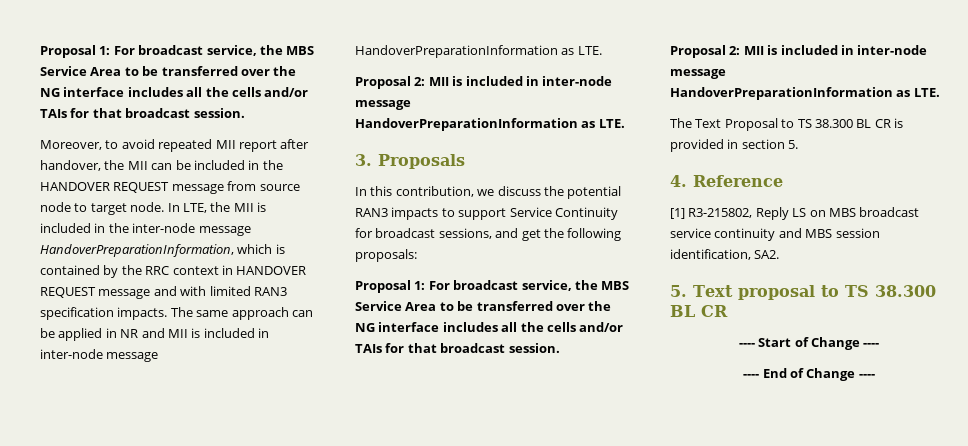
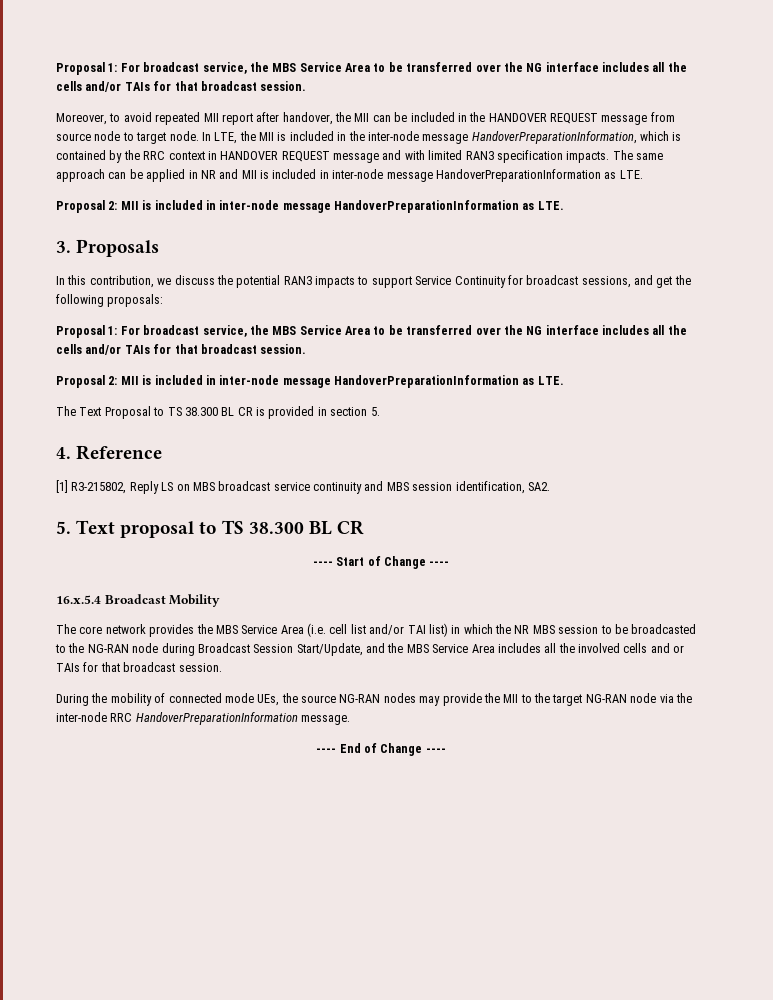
+ 16.x.5.4 Broadcast Mobility
+ The core network provides the MBS Service Area (i.e. cell list and/or TAI list) in which the NR MBS session to be broadcasted to the NG-RAN node during Broadcast Session Start/Update, and the MBS Service Area includes all the involved cells and or TAIs for that broadcast session.
+ During the mobility of connected mode UEs, the source NG-RAN nodes may provide the MII to the target NG-RAN node via the inter-node RRC HandoverPreparationInformation message.

